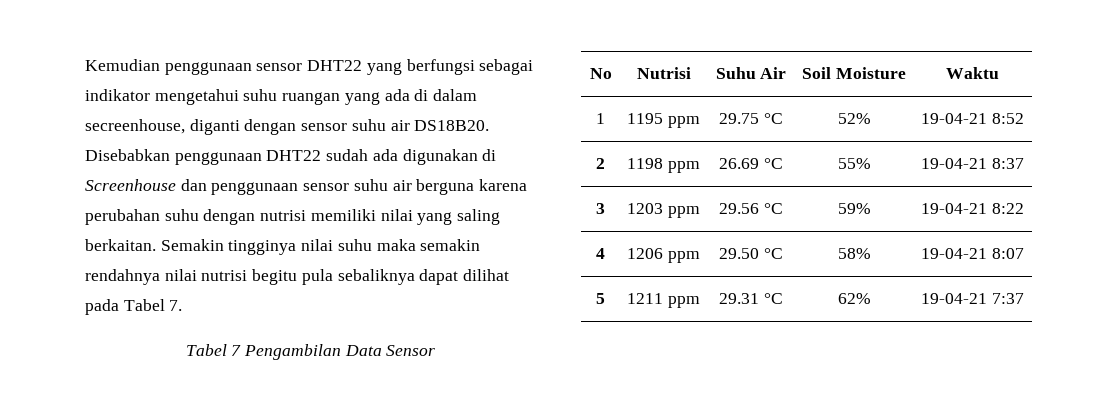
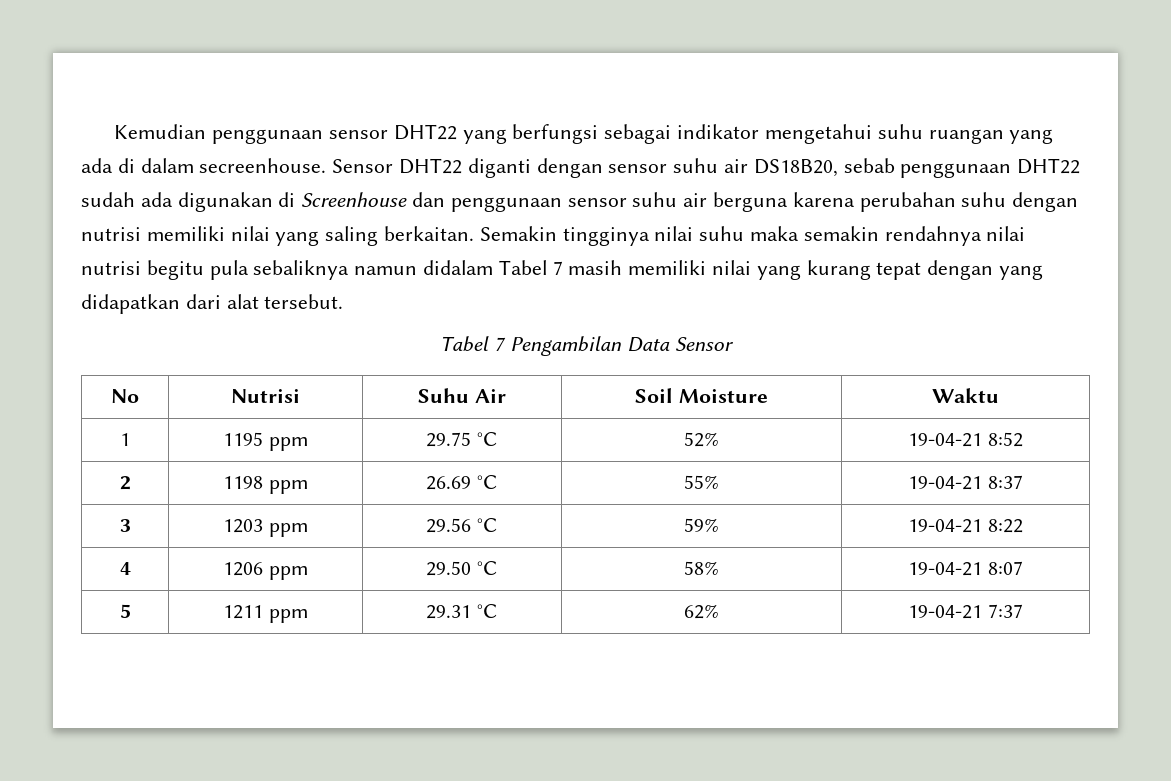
- Kemudian penggunaan sensor DHT22 yang berfungsi sebagai indikator mengetahui suhu ruangan yang ada di dalam secreenhouse, diganti dengan sensor suhu air DS18B20. Disebabkan penggunaan DHT22 sudah ada digunakan di Screenhouse dan penggunaan sensor suhu air berguna karena perubahan suhu dengan nutrisi memiliki nilai yang saling berkaitan.
+ Kemudian penggunaan sensor DHT22 yang berfungsi sebagai indikator mengetahui suhu ruangan yang ada di dalam secreenhouse. Sensor DHT22 diganti dengan sensor suhu air DS18B20, sebab penggunaan DHT22 sudah ada digunakan di Screenhouse dan penggunaan sensor suhu air berguna karena perubahan suhu dengan nutrisi memiliki nilai yang saling berkaitan.
- Semakin tingginya nilai suhu maka semakin rendahnya nilai nutrisi begitu pula sebaliknya dapat dilihat pada Tabel 7.
+ Semakin tingginya nilai suhu maka semakin rendahnya nilai nutrisi begitu pula sebaliknya namun didalam Tabel 7 masih memiliki nilai yang kurang tepat dengan yang didapatkan dari alat tersebut.

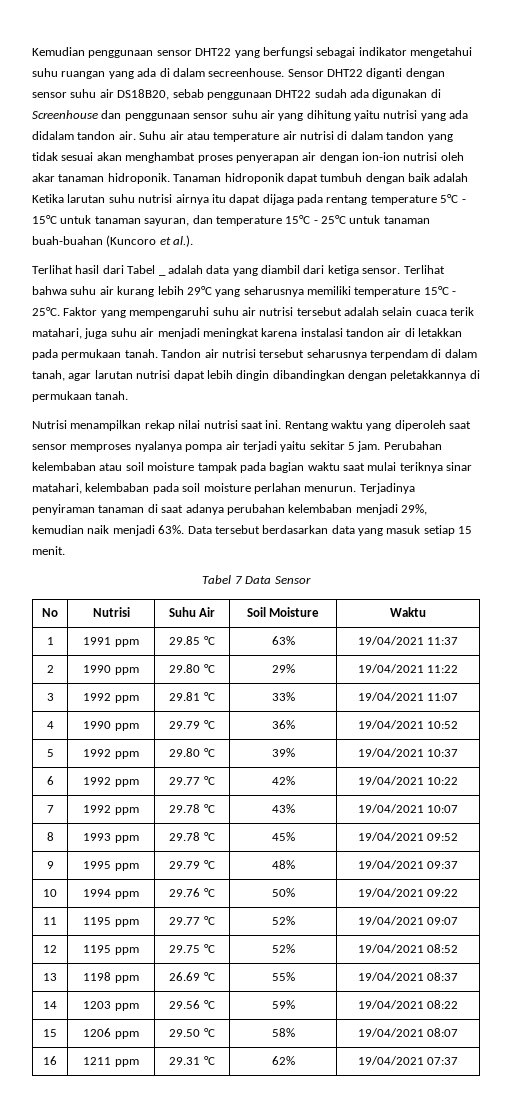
- Sensor DHT22 diganti dengan sensor suhu air DS18B20, sebab penggunaan DHT22 sudah ada digunakan di Screenhouse dan penggunaan sensor suhu air berguna karena perubahan suhu dengan nutrisi memiliki nilai yang saling berkaitan. Semakin tingginya nilai suhu maka semakin rendahnya nilai nutrisi begitu pula sebaliknya namun didalam Tabel 7 masih memiliki nilai yang kurang tepat dengan yang didapatkan dari alat tersebut.
- Tabel 7 Pengambilan Data Sensor
+ Sensor DHT22 diganti dengan sensor suhu air DS18B20, sebab penggunaan DHT22 sudah ada digunakan di Screenhouse dan penggunaan sensor suhu air yang dihitung yaitu nutrisi yang ada didalam tandon air. Suhu air atau temperature air nutrisi di dalam tandon yang tidak sesuai akan menghambat proses penyerapan air dengan ion-ion nutrisi oleh akar tanaman hidroponik. Tanaman hidroponik dapat tumbuh dengan baik adalah Ketika larutan suhu nutrisi airnya itu dapat dijaga pada rentang temperature 5°C - 15°C untuk tanaman sayuran, dan temperature 15°C - 25°C untuk tanaman buah-buahan (Kuncoro et al.).
+ Terlihat hasil dari Tabel _ adalah data yang diambil dari ketiga sensor. Terlihat bahwa suhu air kurang lebih 29°C yang seharusnya memiliki temperature 15°C - 25°C. Faktor yang mempengaruhi suhu air nutrisi tersebut adalah selain cuaca terik matahari, juga suhu air menjadi meningkat karena instalasi tandon air di letakkan pada permukaan tanah. Tandon air nutrisi tersebut seharusnya terpendam di dalam tanah, agar larutan nutrisi dapat lebih dingin dibandingkan dengan peletakkannya di permukaan tanah.
+ Nutrisi menampilkan rekap nilai nutrisi saat ini. Rentang waktu yang diperoleh saat sensor memproses nyalanya pompa air terjadi yaitu sekitar 5 jam. Perubahan kelembaban atau soil moisture tampak pada bagian waktu saat mulai teriknya sinar matahari, kelembaban pada soil moisture perlahan menurun. Terjadinya penyiraman tanaman di saat adanya perubahan kelembaban menjadi 29%, kemudian naik menjadi 63%. Data tersebut berdasarkan data yang masuk setiap 15 menit.
+ Tabel 7 Data Sensor
- 1 | 1195 ppm | 29.75 °C | 52% | 19-04-21 8:52
- 2 | 1198 ppm | 26.69 °C | 55% | 19-04-21 8:37
- 3 | 1203 ppm | 29.56 °C | 59% | 19-04-21 8:22
- 4 | 1206 ppm | 29.50 °C | 58% | 19-04-21 8:07
- 5 | 1211 ppm | 29.31 °C | 62% | 19-04-21 7:37
+ 1 | 1991 ppm | 29.85 °C | 63% | 19/04/2021 11:37
+ 2 | 1990 ppm | 29.80 °C | 29% | 19/04/2021 11:22
+ 3 | 1992 ppm | 29.81 °C | 33% | 19/04/2021 11:07
+ 4 | 1990 ppm | 29.79 °C | 36% | 19/04/2021 10:52
+ 5 | 1992 ppm | 29.80 °C | 39% | 19/04/2021 10:37
+ 6 | 1992 ppm | 29.77 °C | 42% | 19/04/2021 10:22
+ 7 | 1992 ppm | 29.78 °C | 43% | 19/04/2021 10:07
+ 8 | 1993 ppm | 29.78 °C | 45% | 19/04/2021 09:52
+ 9 | 1995 ppm | 29.79 °C | 48% | 19/04/2021 09:37
+ 10 | 1994 ppm | 29.76 °C | 50% | 19/04/2021 09:22
+ 11 | 1195 ppm | 29.77 °C | 52% | 19/04/2021 09:07
+ 12 | 1195 ppm | 29.75 °C | 52% | 19/04/2021 08:52
+ 13 | 1198 ppm | 26.69 °C | 55% | 19/04/2021 08:37
+ 14 | 1203 ppm | 29.56 °C | 59% | 19/04/2021 08:22
+ 15 | 1206 ppm | 29.50 °C | 58% | 19/04/2021 08:07
+ 16 | 1211 ppm | 29.31 °C | 62% | 19/04/2021 07:37

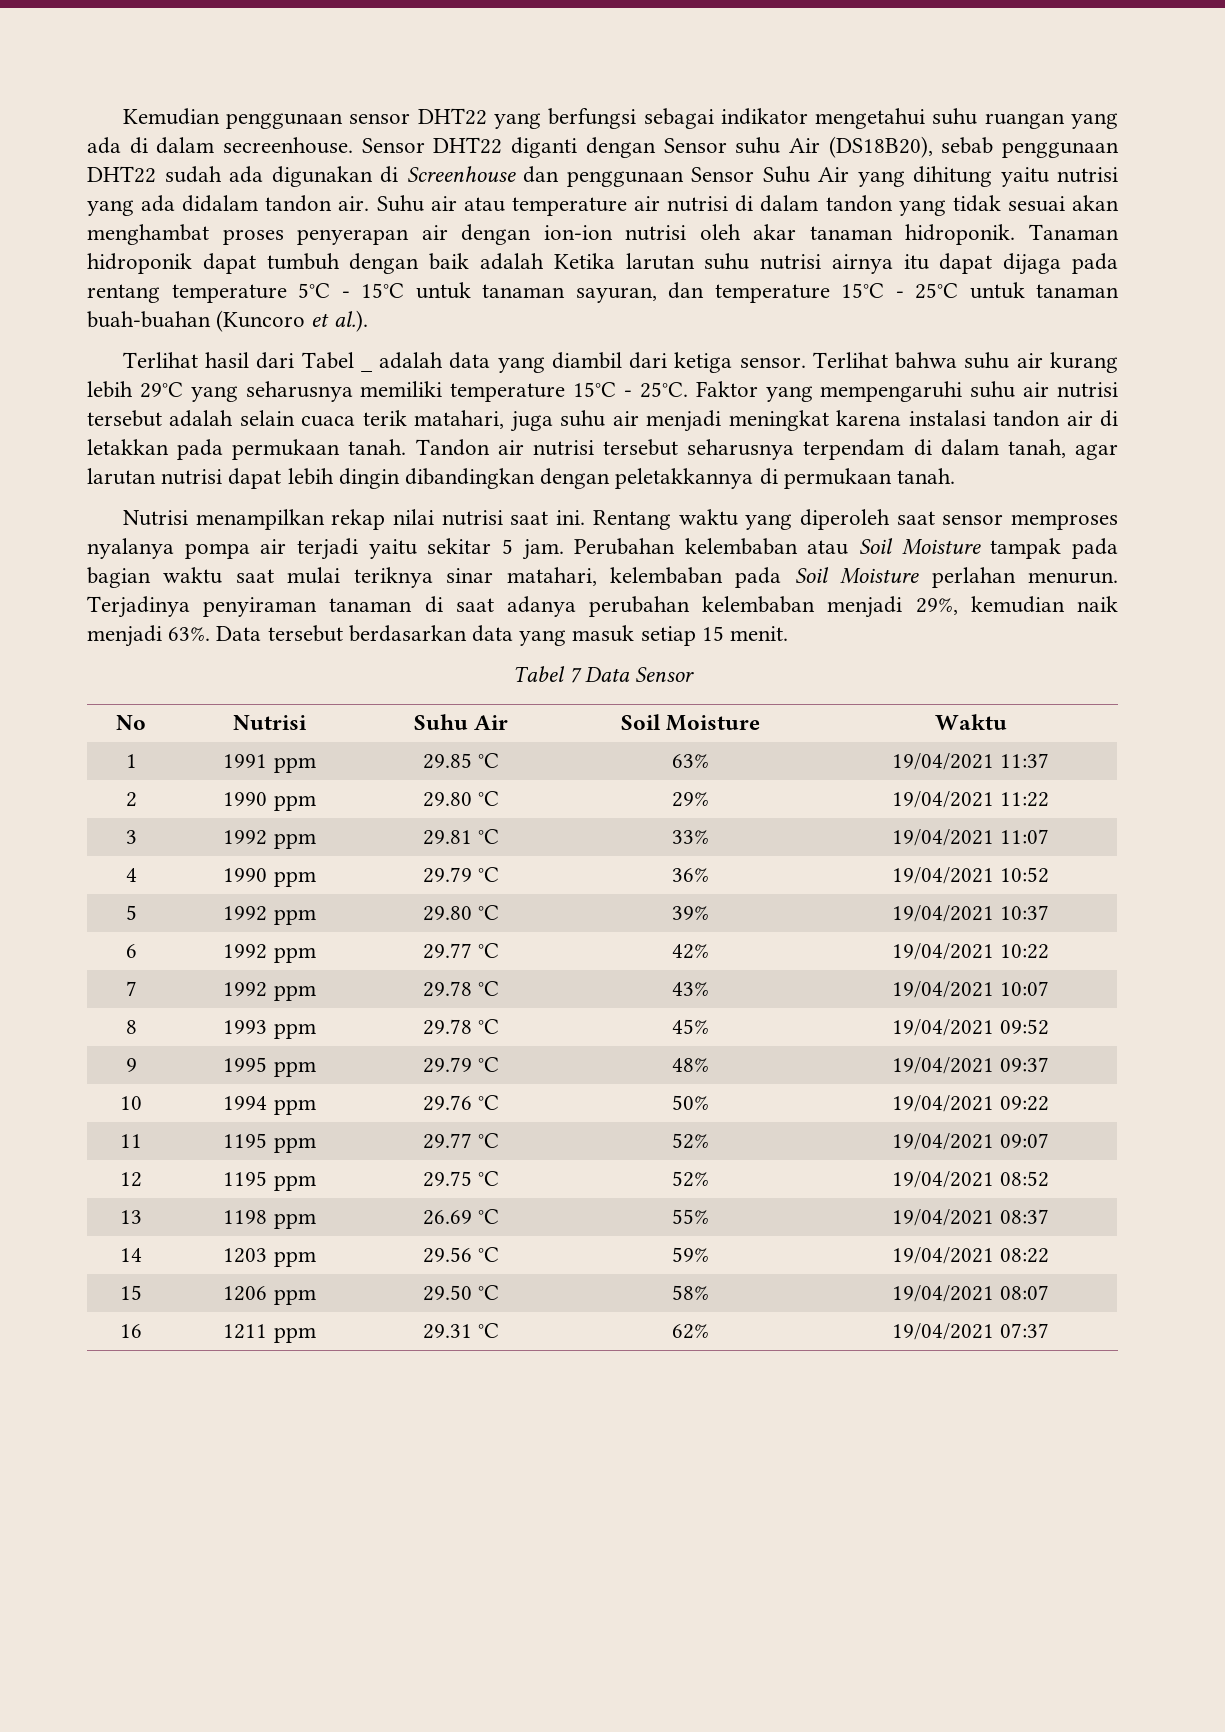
- Sensor DHT22 diganti dengan sensor suhu air DS18B20, sebab penggunaan DHT22 sudah ada digunakan di Screenhouse dan penggunaan sensor suhu air yang dihitung yaitu nutrisi yang ada didalam tandon air.
+ Sensor DHT22 diganti dengan Sensor suhu Air (DS18B20), sebab penggunaan DHT22 sudah ada digunakan di Screenhouse dan penggunaan Sensor Suhu Air yang dihitung yaitu nutrisi yang ada didalam tandon air.
- Perubahan kelembaban atau soil moisture tampak pada bagian waktu saat mulai teriknya sinar matahari, kelembaban pada soil moisture perlahan menurun.
+ Perubahan kelembaban atau Soil Moisture tampak pada bagian waktu saat mulai teriknya sinar matahari, kelembaban pada Soil Moisture perlahan menurun.

